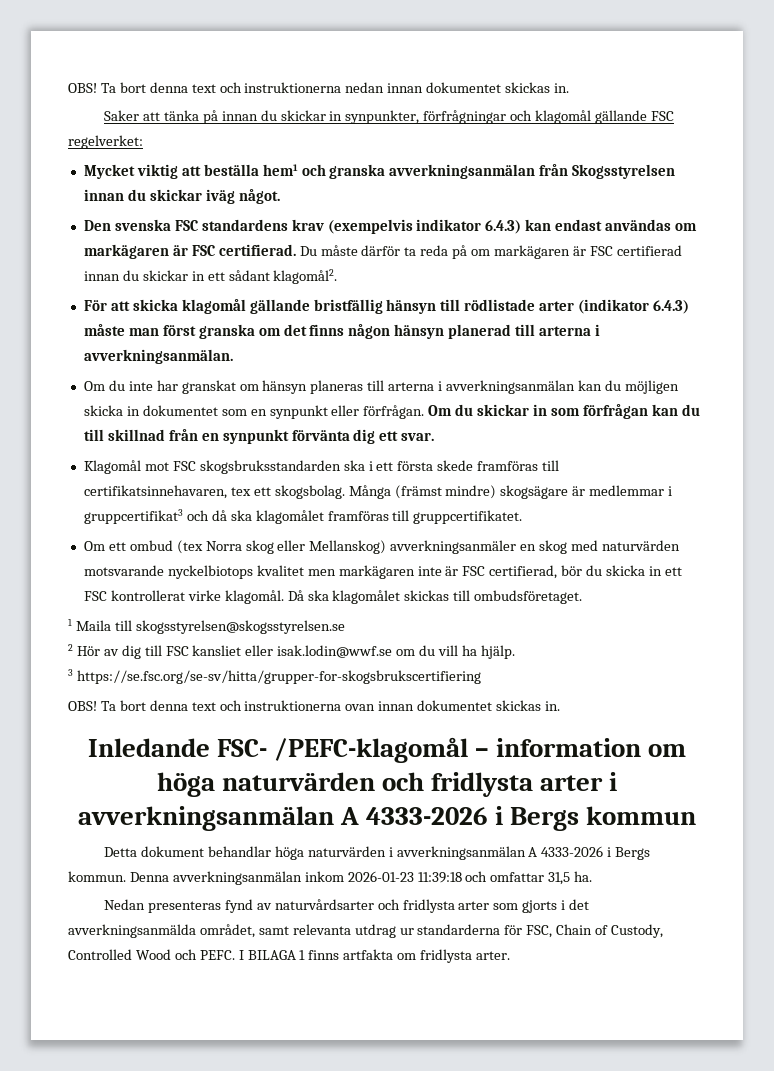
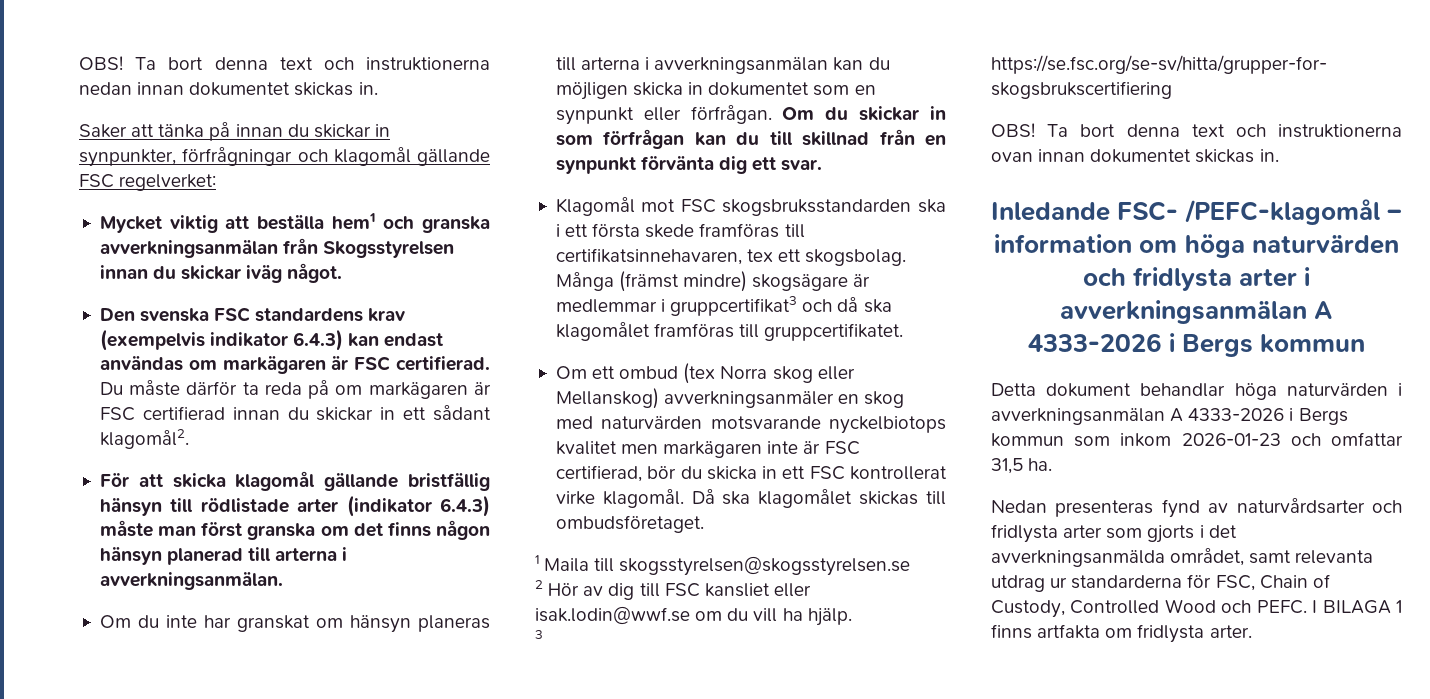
- Detta dokument behandlar höga naturvärden i avverkningsanmälan A 4333-2026 i Bergs kommun. Denna avverkningsanmälan inkom 2026-01-23 11:39:18 och omfattar 31,5 ha.
+ Detta dokument behandlar höga naturvärden i avverkningsanmälan A 4333-2026 i Bergs kommun som inkom 2026-01-23 och omfattar 31,5 ha.

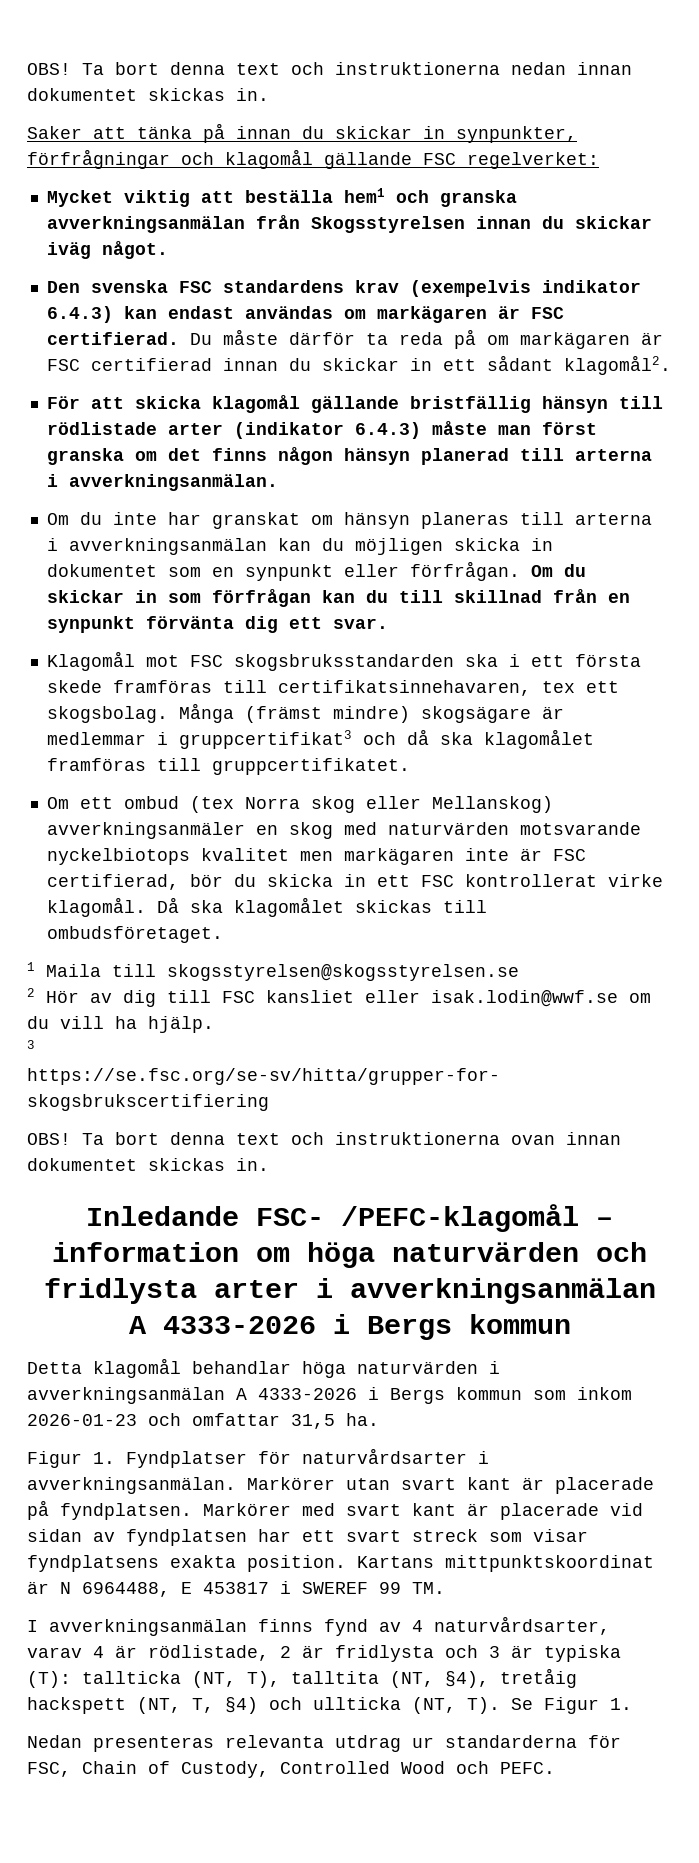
- Detta dokument behandlar höga naturvärden i avverkningsanmälan A 4333-2026 i Bergs kommun som inkom 2026-01-23 och omfattar 31,5 ha.
+ Detta klagomål behandlar höga naturvärden i avverkningsanmälan A 4333-2026 i Bergs kommun som inkom 2026-01-23 och omfattar 31,5 ha.
- Nedan presenteras fynd av naturvårdsarter och fridlysta arter som gjorts i det avverkningsanmälda området, samt relevanta utdrag ur standarderna för FSC, Chain of Custody, Controlled Wood och PEFC. I BILAGA 1 finns artfakta om fridlysta arter.
+ Figur 1. Fyndplatser för naturvårdsarter i avverkningsanmälan. Markörer utan svart kant är placerade på fyndplatsen. Markörer med svart kant är placerade vid sidan av fyndplatsen har ett svart streck som visar fyndplatsens exakta position. Kartans mittpunktskoordinat är N 6964488, E 453817 i SWEREF 99 TM.
+ I avverkningsanmälan finns fynd av 4 naturvårdsarter, varav 4 är rödlistade, 2 är fridlysta och 3 är typiska (T): tallticka (NT, T), talltita (NT, §4), tretåig hackspett (NT, T, §4) och ullticka (NT, T). Se Figur 1.
+ Nedan presenteras relevanta utdrag ur standarderna för FSC, Chain of Custody, Controlled Wood och PEFC.

